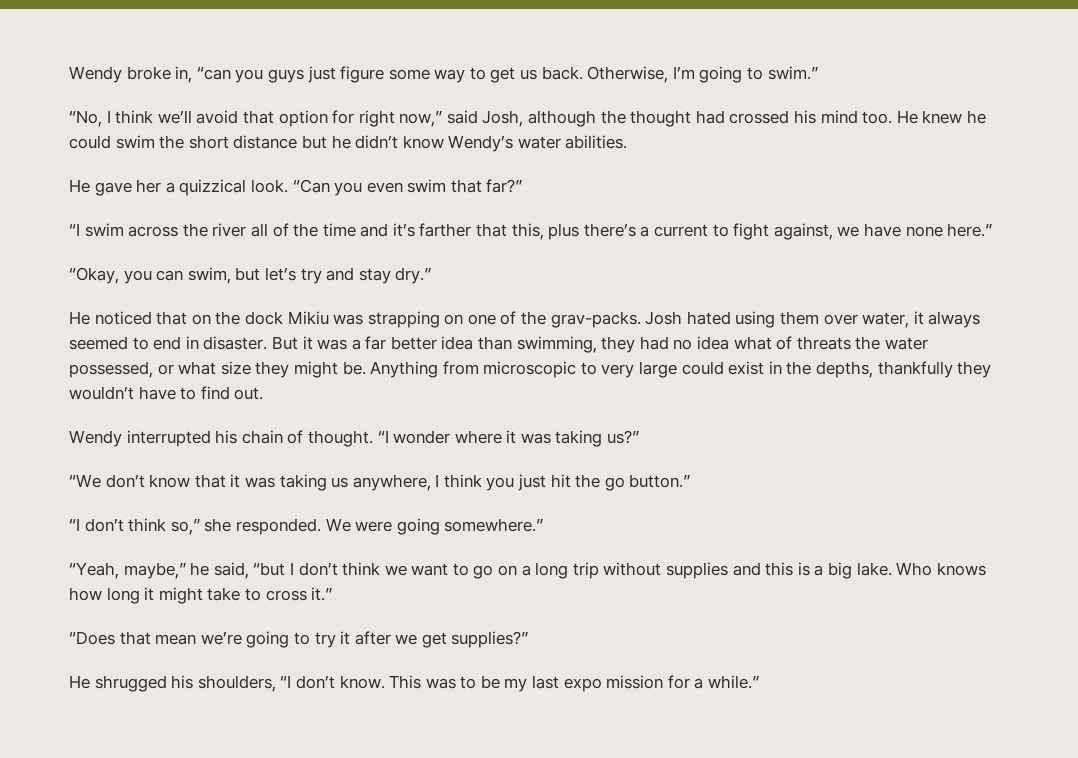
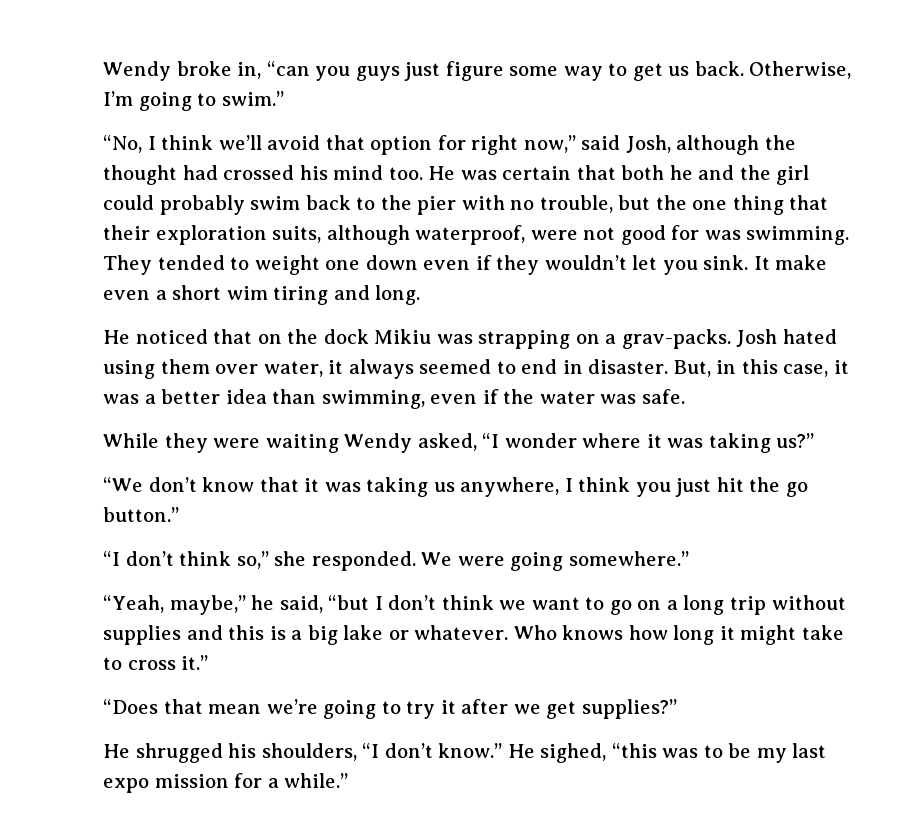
- He knew he could swim the short distance but he didn’t know Wendy’s water abilities.
- He gave her a quizzical look. “Can you even swim that far?”
- “I swim across the river all of the time and it’s farther that this, plus there’s a current to fight against, we have none here.”
- “Okay, you can swim, but let’s try and stay dry.”
+ He was certain that both he and the girl could probably swim back to the pier with no trouble, but the one thing that their exploration suits, although waterproof, were not good for was swimming. They tended to weight one down even if they wouldn’t let you sink. It make even a short wim tiring and long.
- He noticed that on the dock Mikiu was strapping on one of the grav-packs.
+ He noticed that on the dock Mikiu was strapping on a grav-packs.
- But it was a far better idea than swimming, they had no idea what of threats the water possessed, or what size they might be. Anything from microscopic to very large could exist in the depths, thankfully they wouldn’t have to find out.
- Wendy interrupted his chain of thought. “I wonder where it was taking us?”
+ But, in this case, it was a better idea than swimming, even if the water was safe.
+ While they were waiting Wendy asked, “I wonder where it was taking us?”
- “Yeah, maybe,” he said, “but I don’t think we want to go on a long trip without supplies and this is a big lake.
+ “Yeah, maybe,” he said, “but I don’t think we want to go on a long trip without supplies and this is a big lake or whatever.
- He shrugged his shoulders, “I don’t know. This was to be my last expo mission for a while.”
+ He shrugged his shoulders, “I don’t know.” He sighed, “this was to be my last expo mission for a while.”

